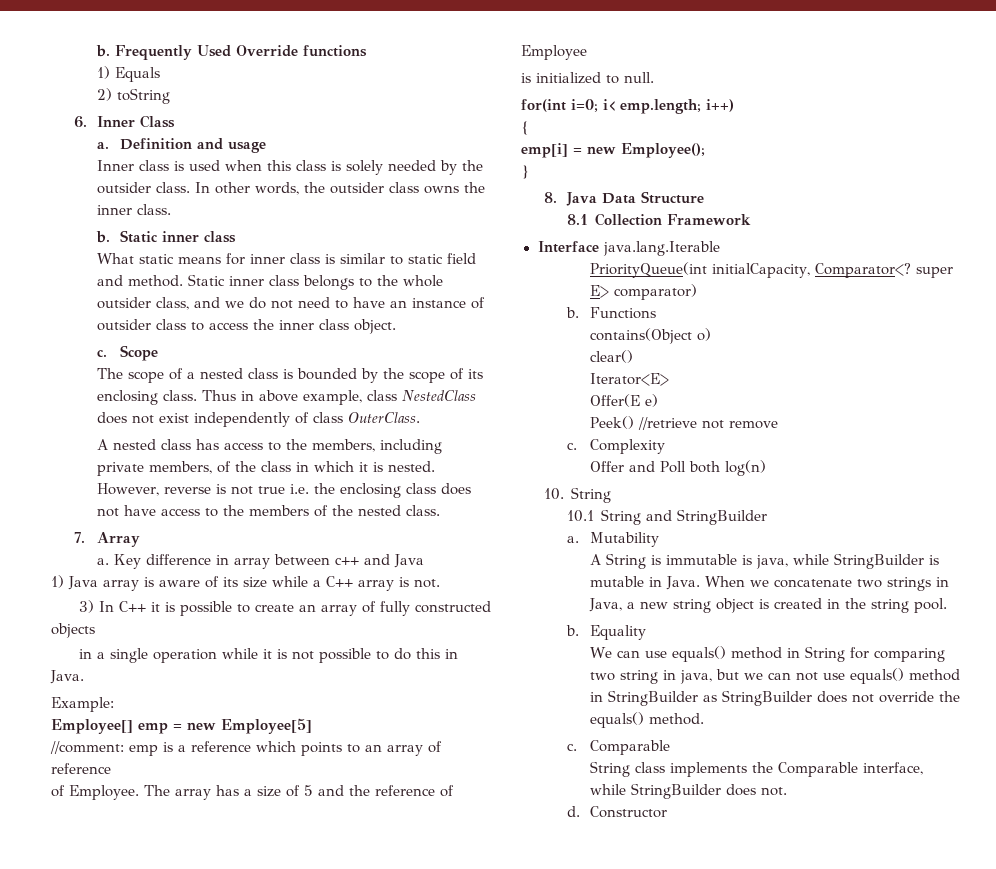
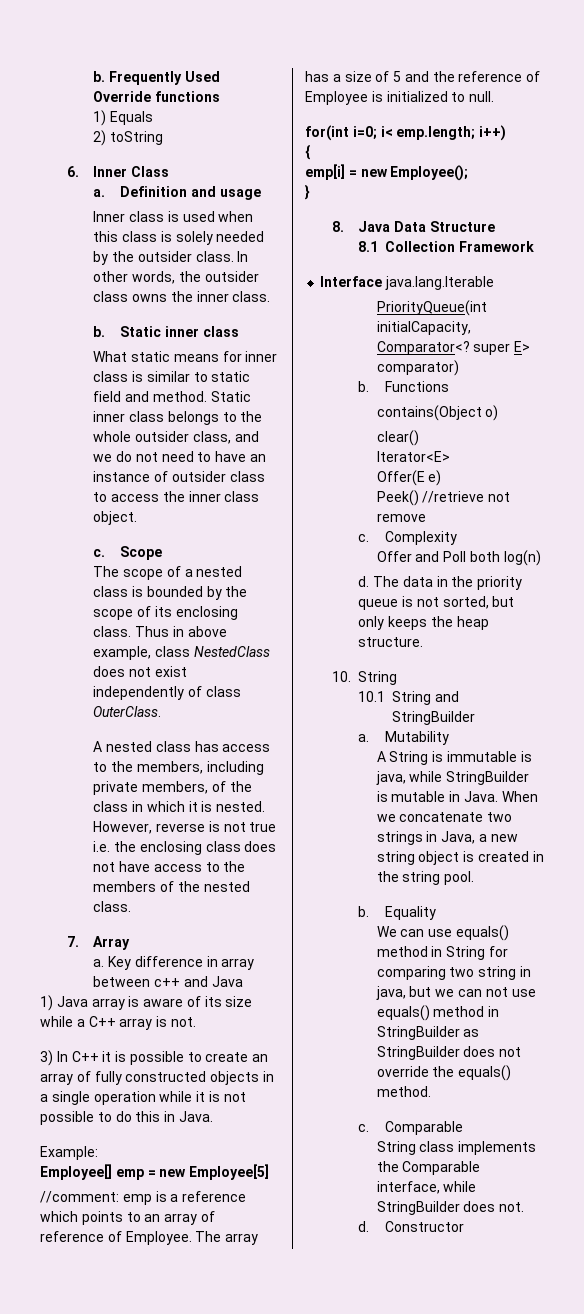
- 3) In C++ it is possible to create an array of fully constructed objects
- in a single operation while it is not possible to do this in Java.
+ 3) In C++ it is possible to create an array of fully constructed objects in a single operation while it is not possible to do this in Java.
- //comment: emp is a reference which points to an array of reference
- of Employee.
+ //comment: emp is a reference which points to an array of reference of Employee.
- The array has a size of 5 and the reference of Employee
- is initialized to null.
+ The array has a size of 5 and the reference of Employee is initialized to null.
+ d. The data in the priority queue is not sorted, but only keeps the heap structure.

